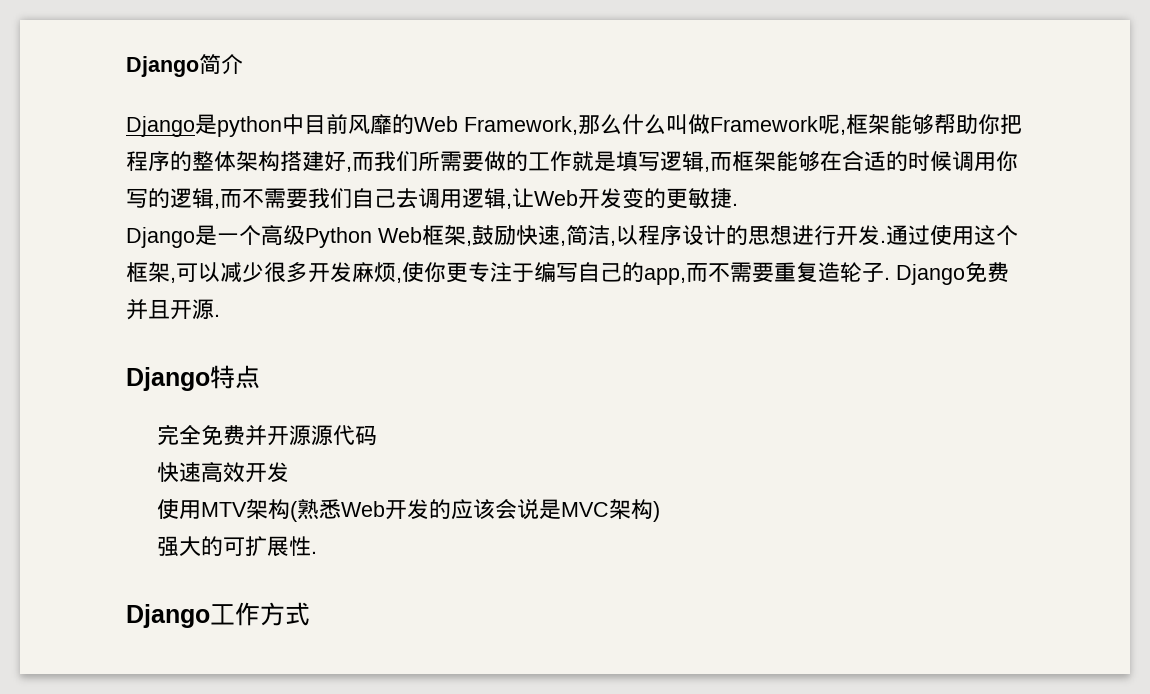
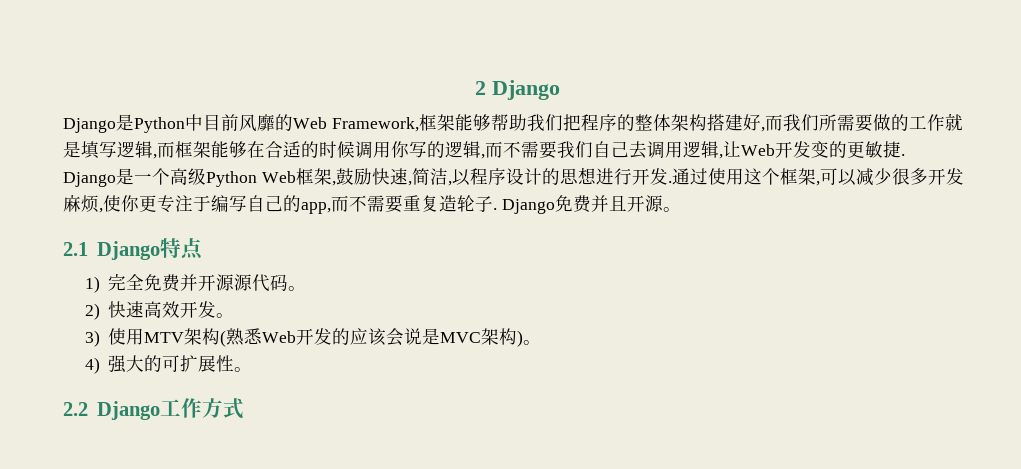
- Django简介
- Django是python中目前风靡的Web Framework,那么什么叫做Framework呢,框架能够帮助你把程序的整体架构搭建好,而我们所需要做的工作就是填写逻辑,而框架能够在合适的时候调用你写的逻辑,而不需要我们自己去调用逻辑,让Web开发变的更敏捷.
+ 2 Django
+ Django是Python中目前风靡的Web Framework,框架能够帮助我们把程序的整体架构搭建好,而我们所需要做的工作就是填写逻辑,而框架能够在合适的时候调用你写的逻辑,而不需要我们自己去调用逻辑,让Web开发变的更敏捷.
- Django免费并且开源.
- Django特点
+ Django免费并且开源。
+ 2.1 Django特点
- 完全免费并开源源代码
- 快速高效开发
- 使用MTV架构(熟悉Web开发的应该会说是MVC架构)
- 强大的可扩展性.
- Django工作方式
+ 1)完全免费并开源源代码。
+ 2)快速高效开发。
+ 3)使用MTV架构(熟悉Web开发的应该会说是MVC架构)。
+ 4)强大的可扩展性。
+ 2.2 Django工作方式

